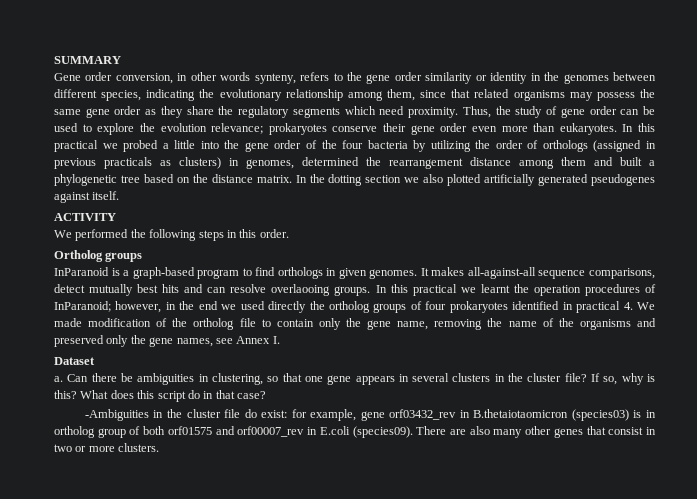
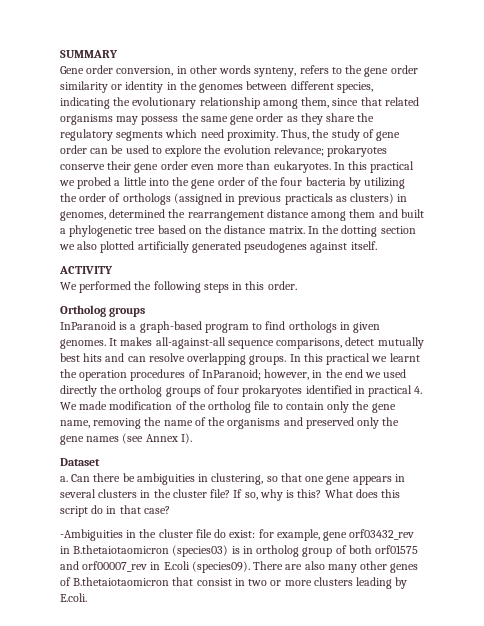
- It makes all-against-all sequence comparisons, detect mutually best hits and can resolve overlaooing groups.
+ It makes all-against-all sequence comparisons, detect mutually best hits and can resolve overlapping groups.
- In this practical we learnt the operation procedures of InParanoid; however, in the end we used directly the ortholog groups of four prokaryotes identified in practical 4. We made modification of the ortholog file to contain only the gene name, removing the name of the organisms and preserved only the gene names, see Annex I.
+ In this practical we learnt the operation procedures of InParanoid; however, in the end we used directly the ortholog groups of four prokaryotes identified in practical 4. We made modification of the ortholog file to contain only the gene name, removing the name of the organisms and preserved only the gene names (see Annex I).
- There are also many other genes that consist in two or more clusters.
+ There are also many other genes of B.thetaiotaomicron that consist in two or more clusters leading by E.coli.

